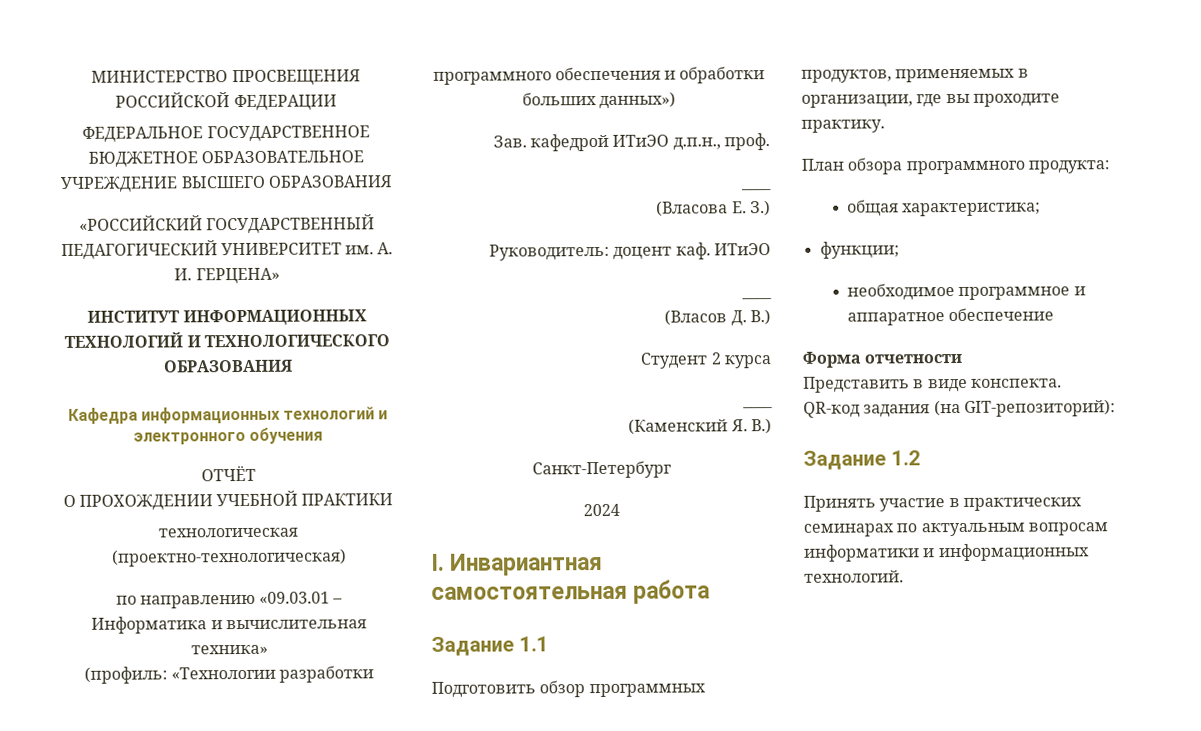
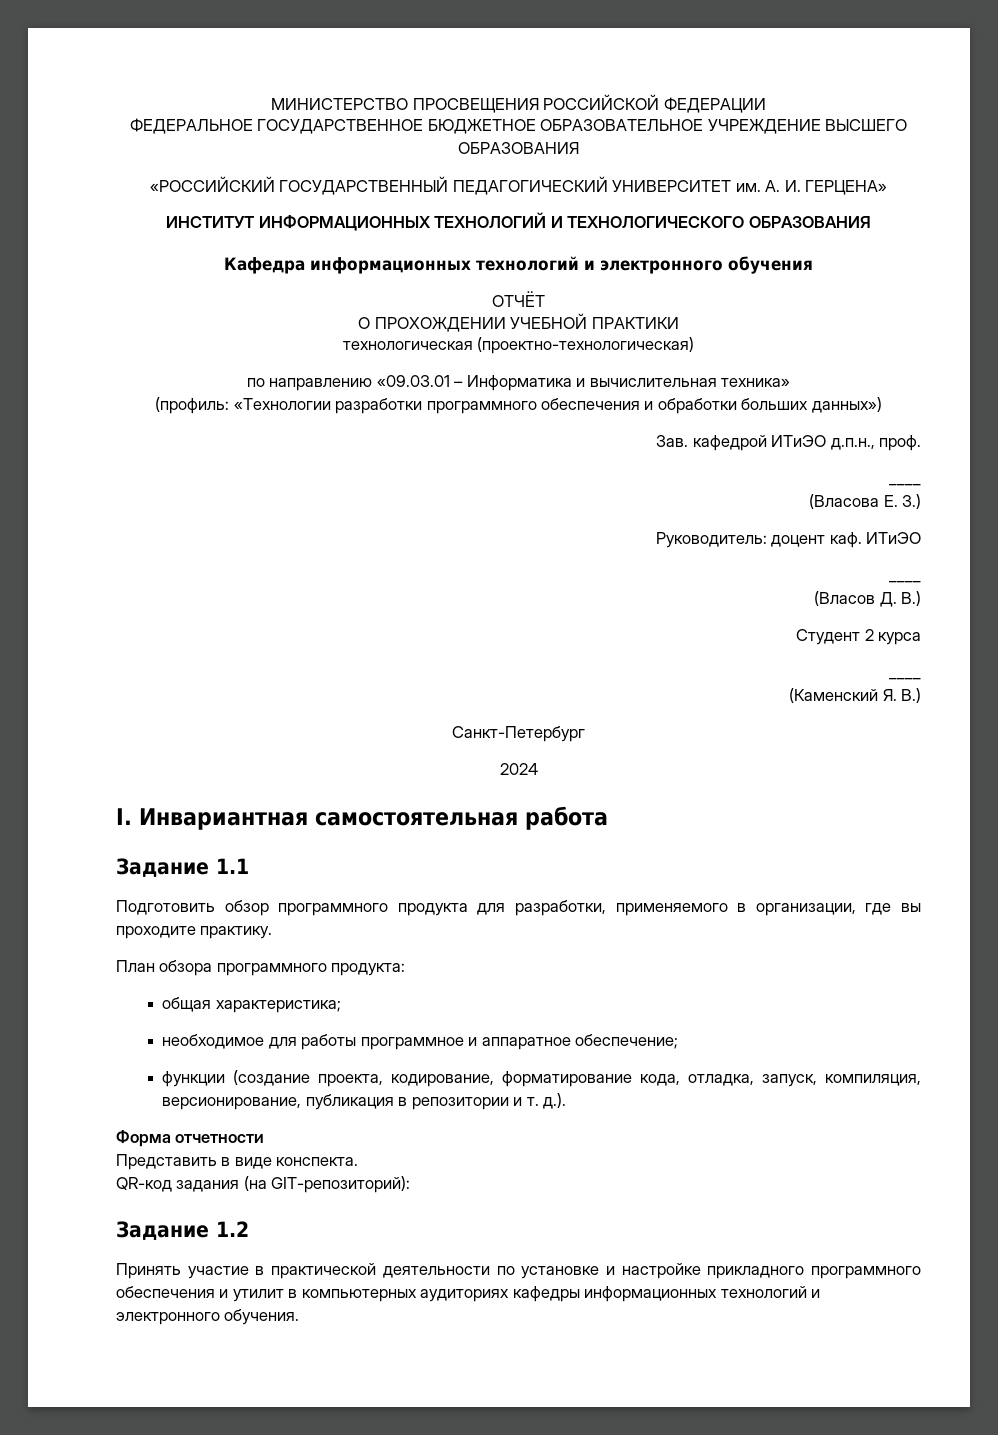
- Подготовить обзор программных продуктов, применяемых в организации, где вы проходите практику.
+ Подготовить обзор программного продукта для разработки, применяемого в организации, где вы проходите практику.
- функции;
- необходимое программное и аппаратное обеспечение
+ необходимое для работы программное и аппаратное обеспечение;
+ функции (создание проекта, кодирование, форматирование кода, отладка, запуск, компиляция, версионирование, публикация в репозитории и т. д.).
- Принять участие в практических семинарах по актуальным вопросам информатики и информационных технологий.
+ Принять участие в практической деятельности по установке и настройке прикладного программного обеспечения и утилит в компьютерных аудиториях кафедры информационных технологий и электронного обучения.

